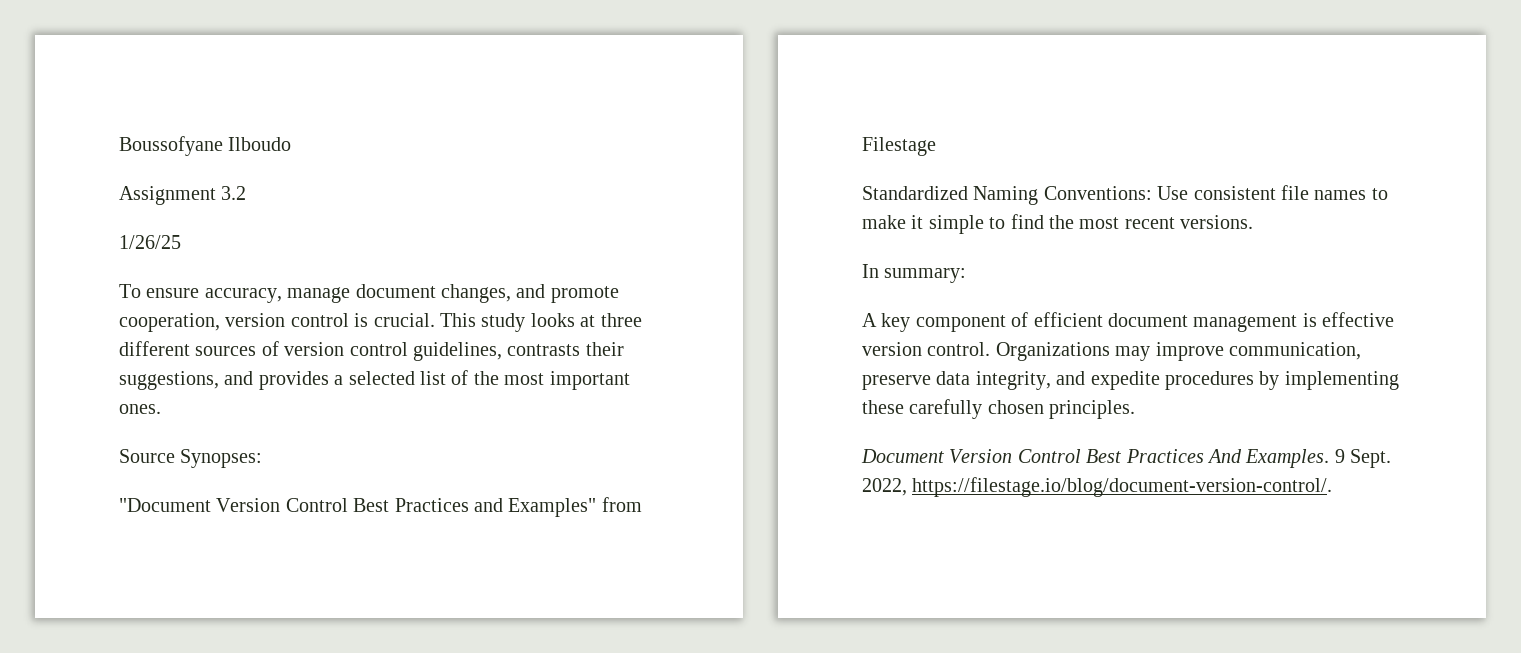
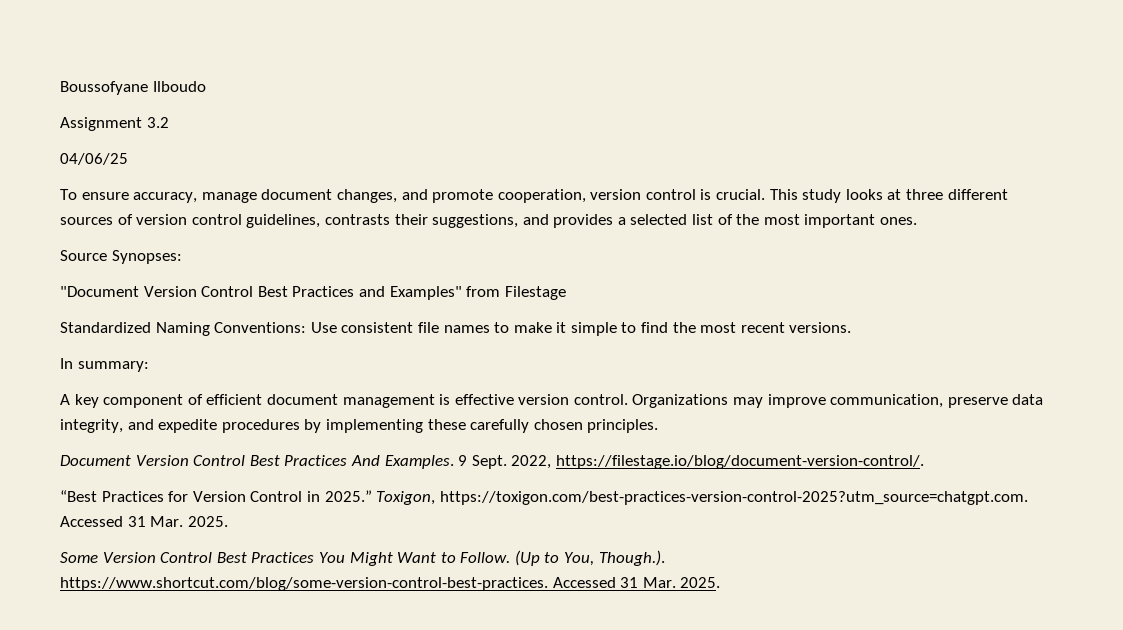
- 1/26/25
+ 04/06/25
+ “Best Practices for Version Control in 2025.” Toxigon, https://toxigon.com/best-practices-version-control-2025?utm_source=chatgpt.com. Accessed 31 Mar. 2025.
+ Some Version Control Best Practices You Might Want to Follow. (Up to You, Though.). https://www.shortcut.com/blog/some-version-control-best-practices. Accessed 31 Mar. 2025.

